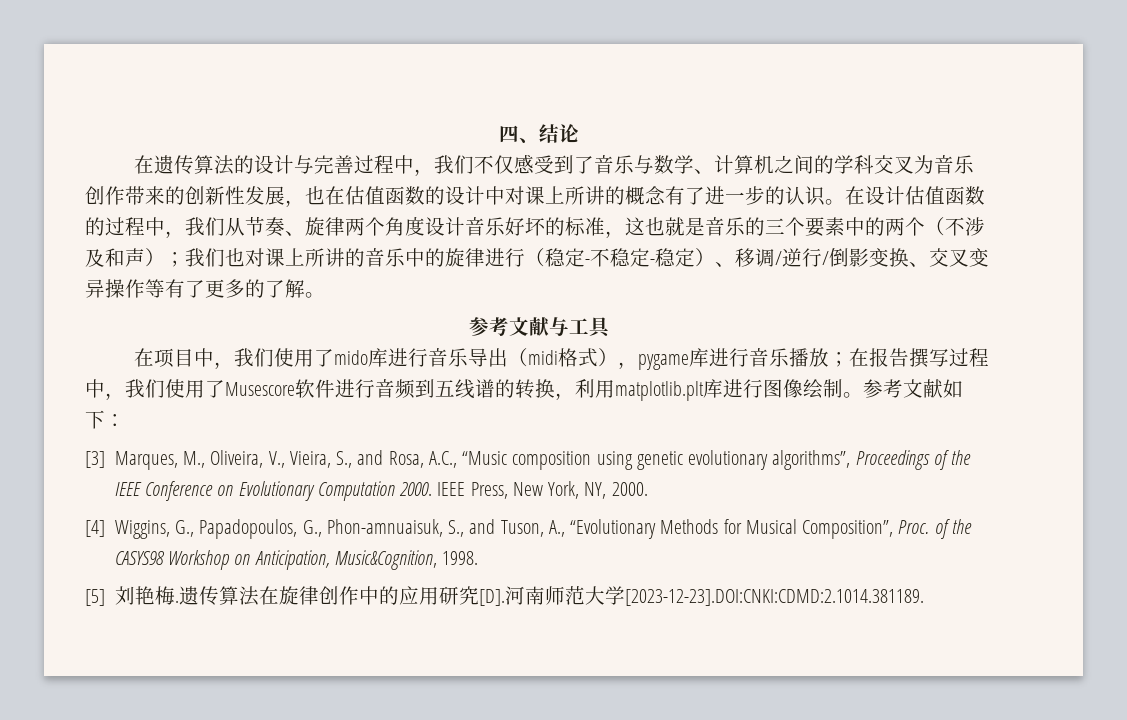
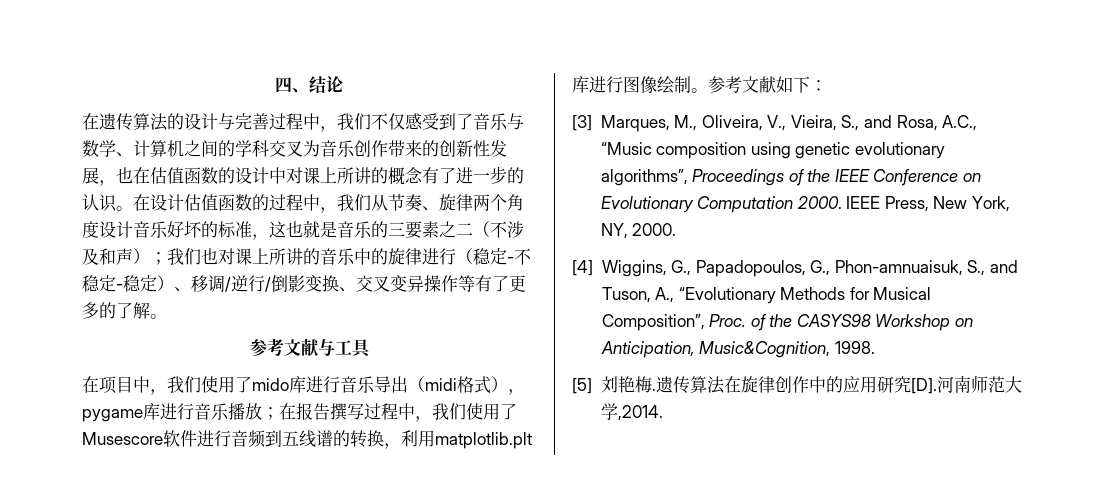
- 在设计估值函数的过程中，我们从节奏、旋律两个角度设计音乐好坏的标准，这也就是音乐的三个要素中的两个（不涉及和声）；我们也对课上所讲的音乐中的旋律进行（稳定-不稳定-稳定）、移调/逆行/倒影变换、交叉变异操作等有了更多的了解。
+ 在设计估值函数的过程中，我们从节奏、旋律两个角度设计音乐好坏的标准，这也就是音乐的三要素之二（不涉及和声）；我们也对课上所讲的音乐中的旋律进行（稳定-不稳定-稳定）、移调/逆行/倒影变换、交叉变异操作等有了更多的了解。
- 遗传算法在旋律创作中的应用研究[D].河南师范大学[2023-12-23].DOI:CNKI:CDMD:2.1014.381189.
+ 遗传算法在旋律创作中的应用研究[D].河南师范大学,2014.

